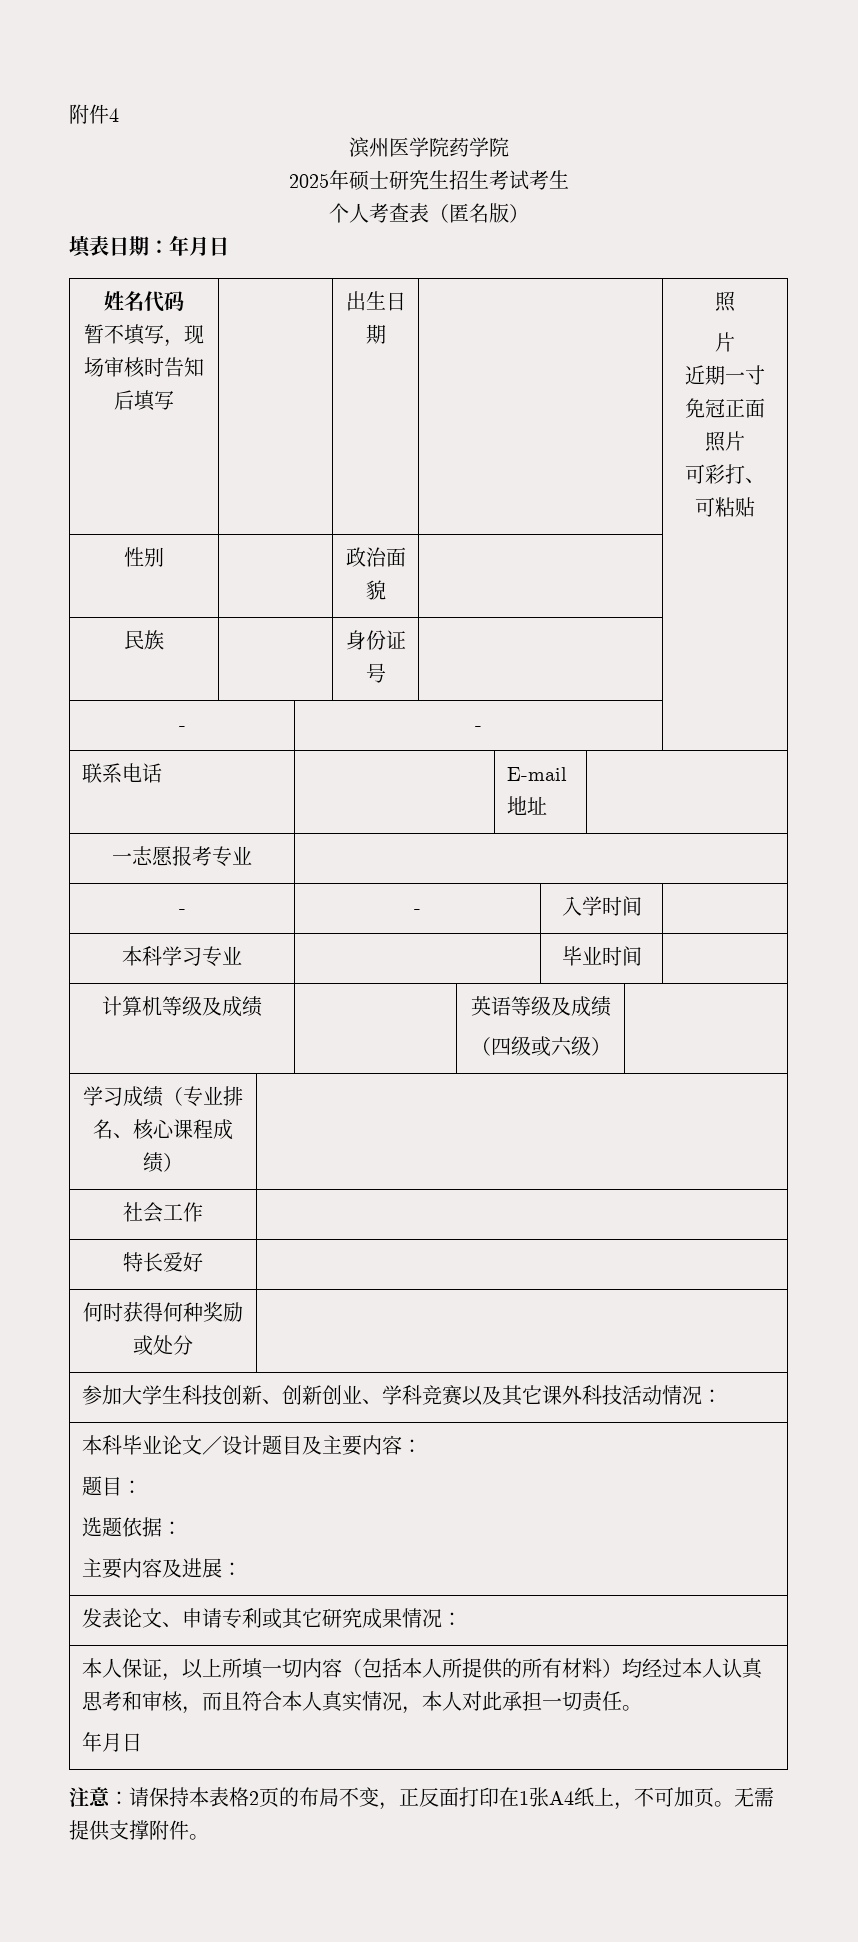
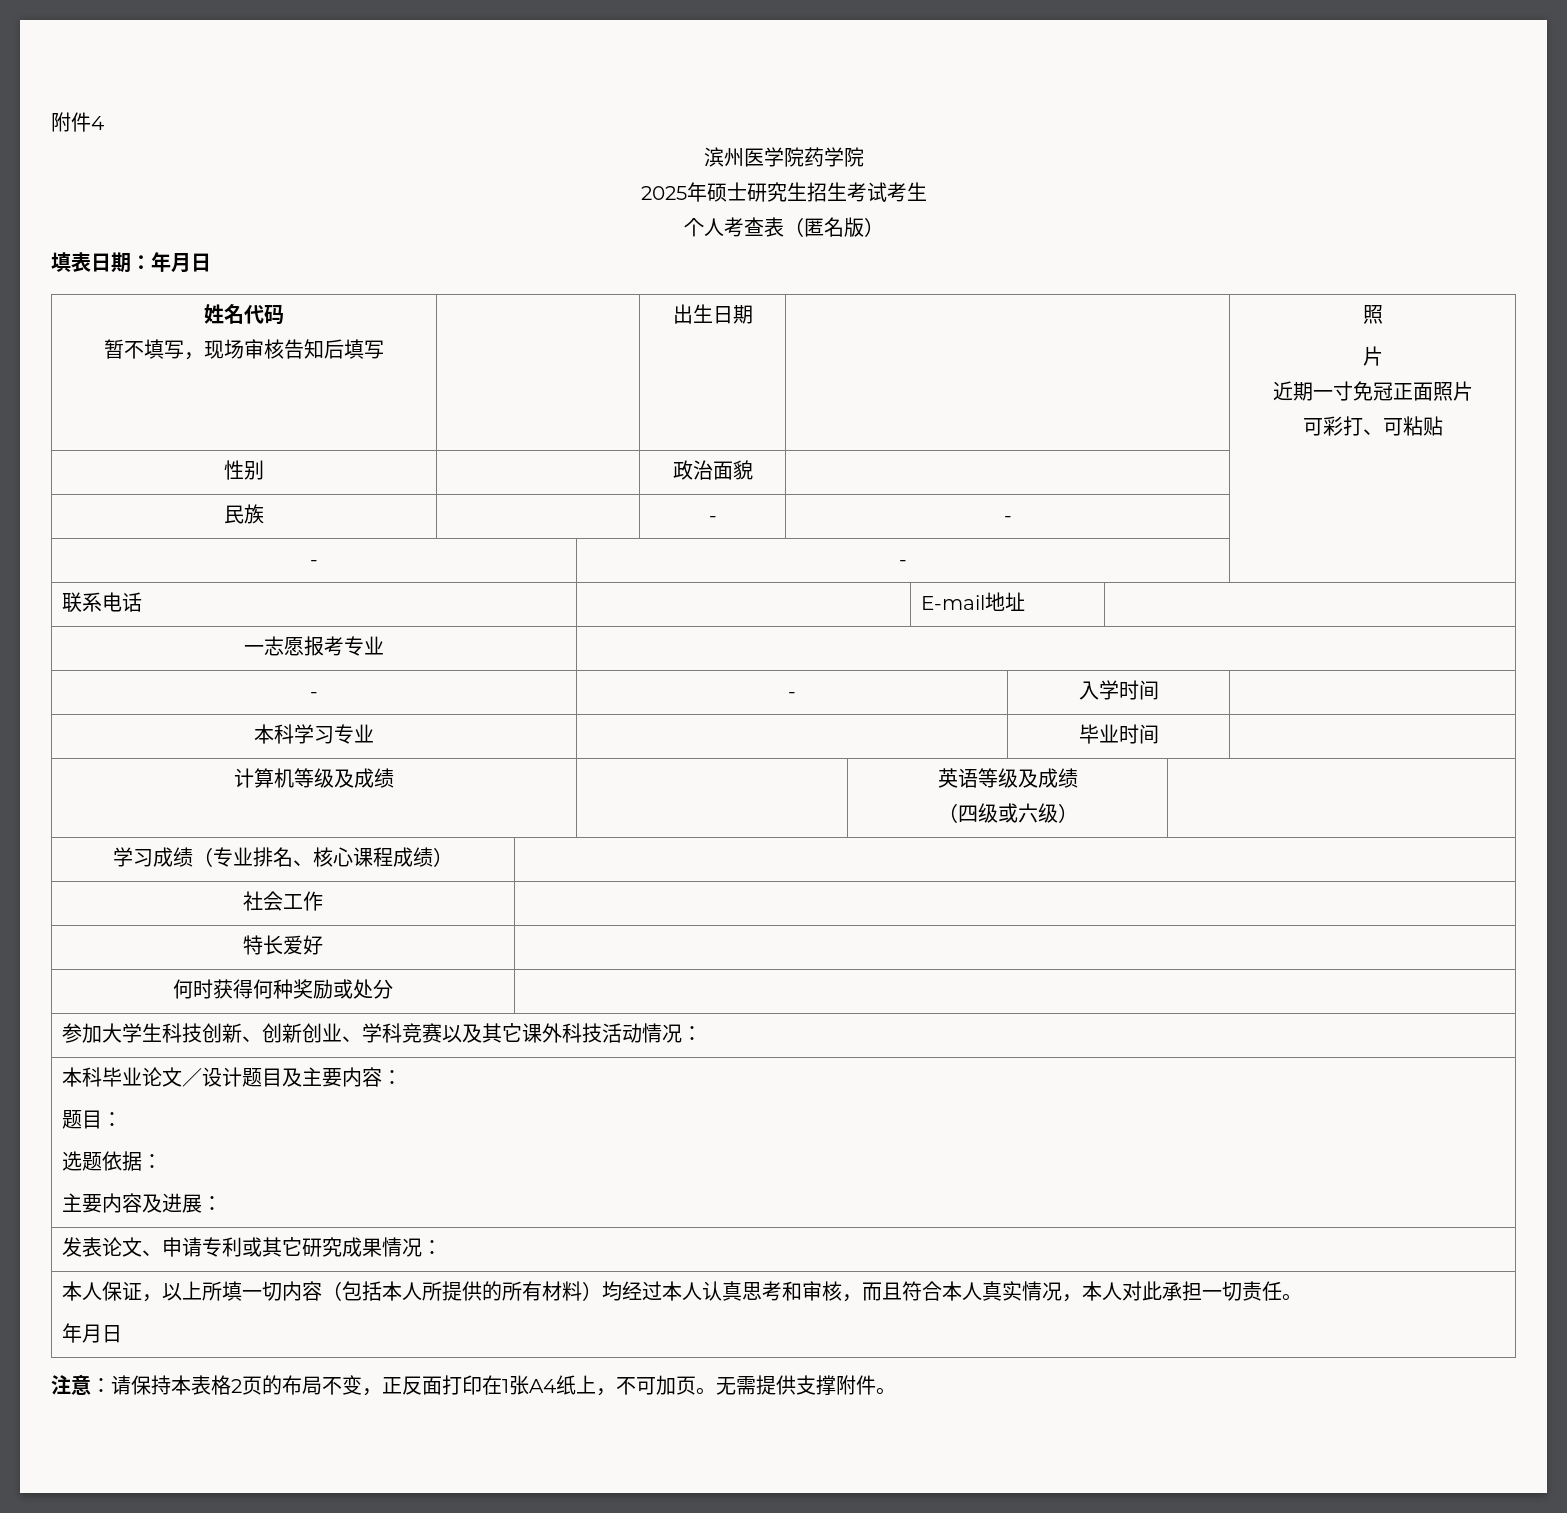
  姓名代码
- 暂不填写，现场审核时告知后填写 | | 出生日期 | | 照
+ 暂不填写，现场审核告知后填写 | | 出生日期 | | 照
- 民族 | | 身份证号 | |
+ 民族 | | - | - |

